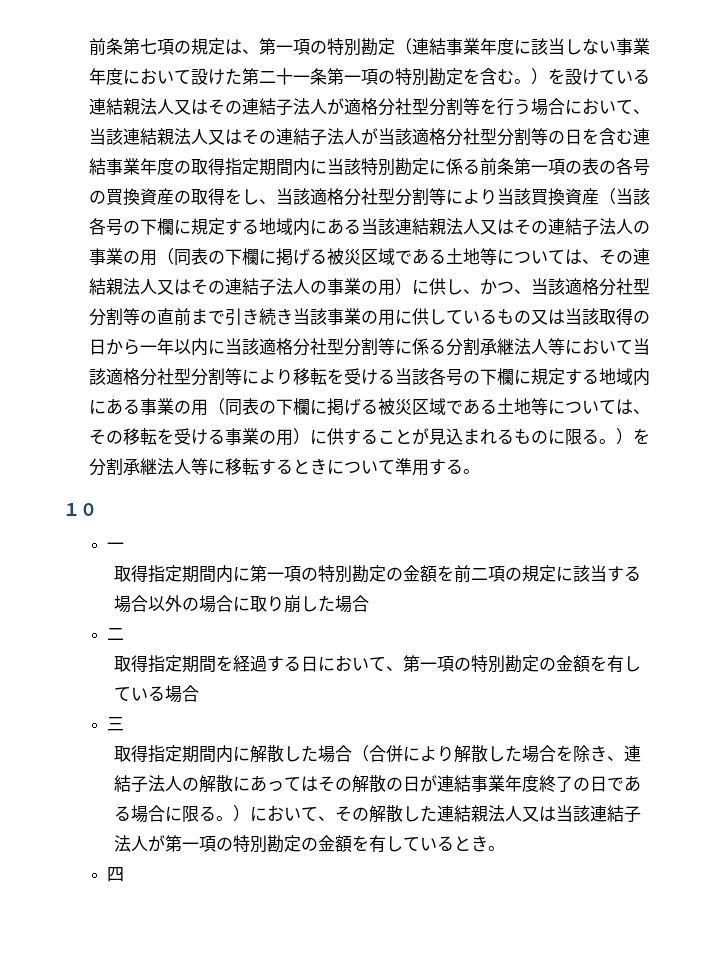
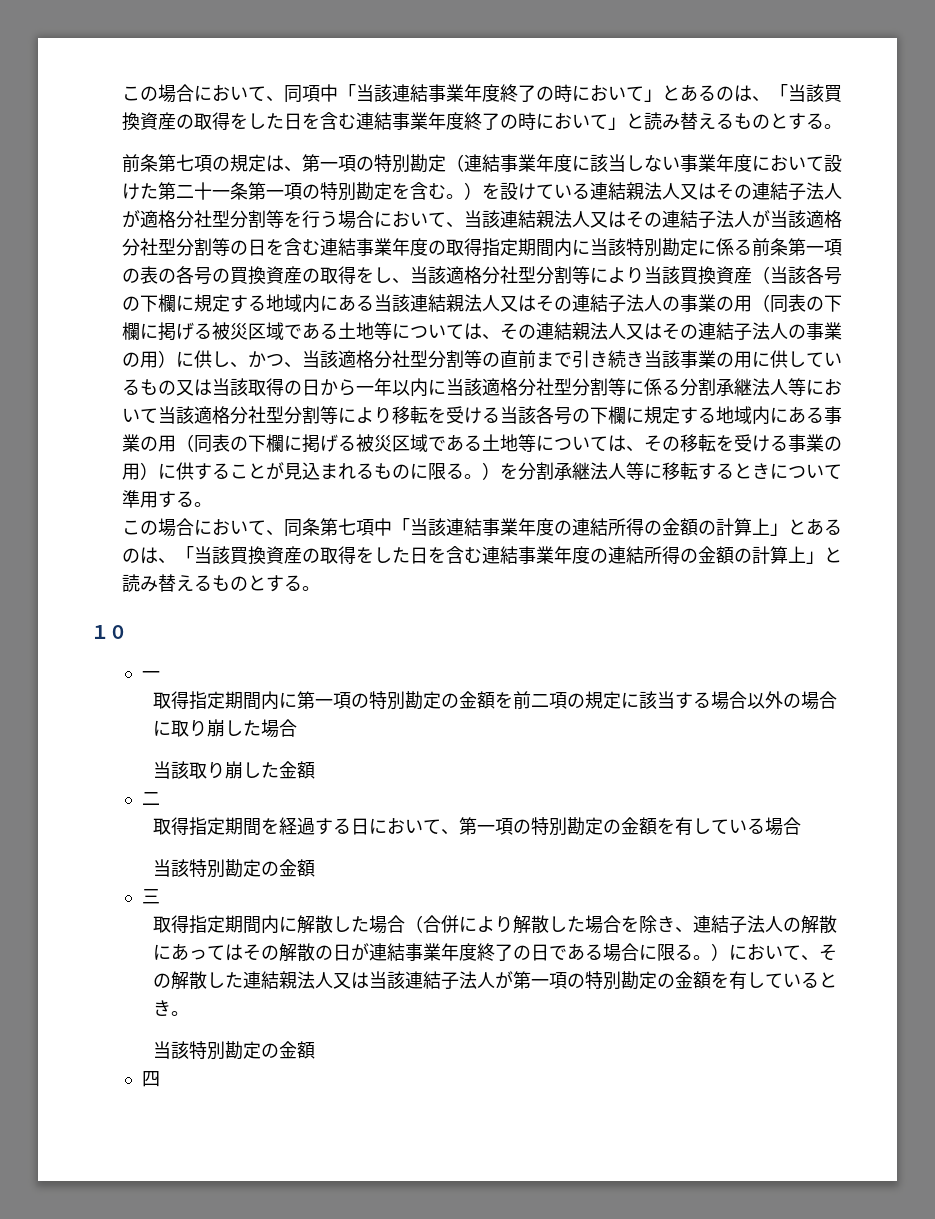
+ この場合において、同項中「当該連結事業年度終了の時において」とあるのは、「当該買換資産の取得をした日を含む連結事業年度終了の時において」と読み替えるものとする。
+ この場合において、同条第七項中「当該連結事業年度の連結所得の金額の計算上」とあるのは、「当該買換資産の取得をした日を含む連結事業年度の連結所得の金額の計算上」と読み替えるものとする。
+ 当該取り崩した金額
  取得指定期間を経過する日において、第一項の特別勘定の金額を有している場合
+ 当該特別勘定の金額
  取得指定期間内に解散した場合（合併により解散した場合を除き、連結子法人の解散にあってはその解散の日が連結事業年度終了の日である場合に限る。）において、その解散した連結親法人又は当該連結子法人が第一項の特別勘定の金額を有しているとき。
+ 当該特別勘定の金額

